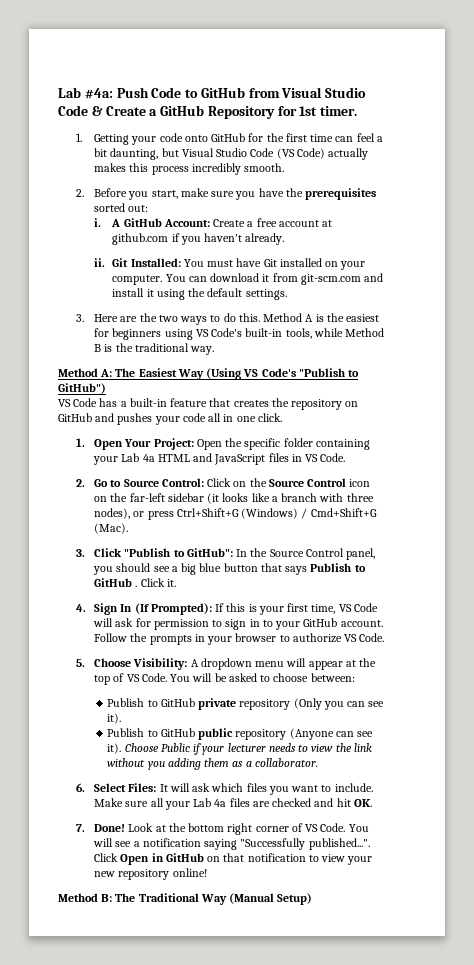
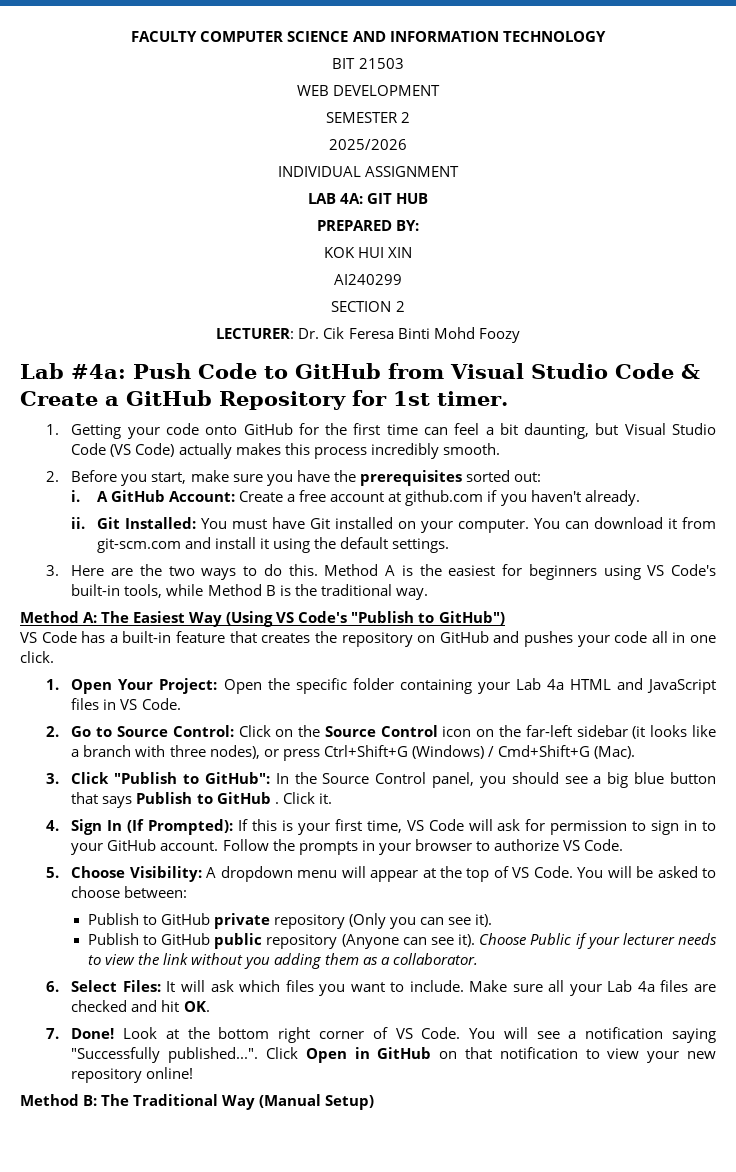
+ FACULTY COMPUTER SCIENCE AND INFORMATION TECHNOLOGY
+ BIT 21503
+ WEB DEVELOPMENT
+ SEMESTER 2
+ 2025/2026
+ INDIVIDUAL ASSIGNMENT
+ LAB 4A: GIT HUB
+ PREPARED BY:
+ KOK HUI XIN
+ AI240299
+ SECTION 2
+ LECTURER: Dr. Cik Feresa Binti Mohd Foozy

